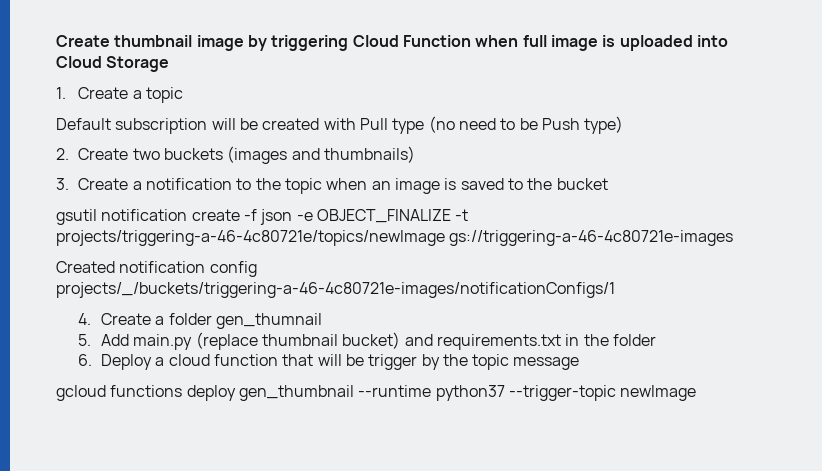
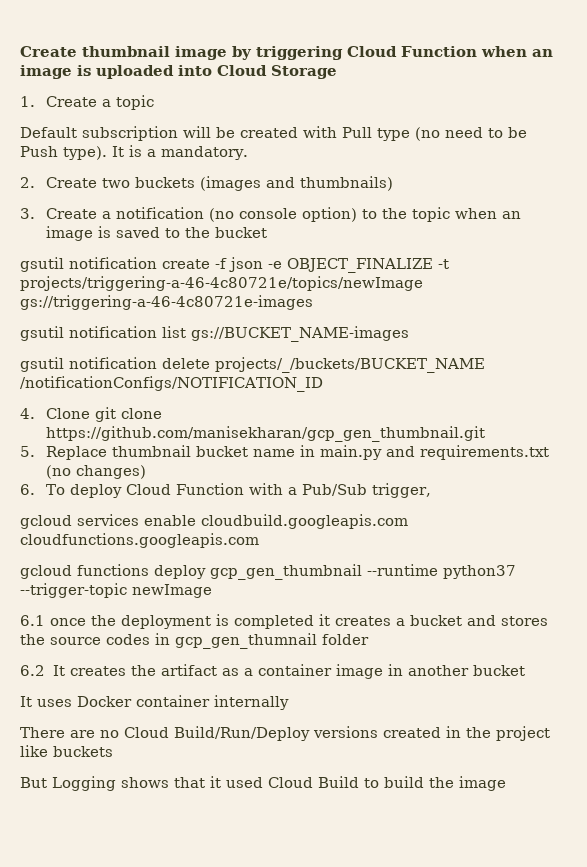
- Create thumbnail image by triggering Cloud Function when full image is uploaded into Cloud Storage
+ Create thumbnail image by triggering Cloud Function when an image is uploaded into Cloud Storage
- Default subscription will be created with Pull type (no need to be Push type)
+ Default subscription will be created with Pull type (no need to be Push type). It is a mandatory.
- 3. Create a notification to the topic when an image is saved to the bucket
+ 3. Create a notification (no console option) to the topic when an image is saved to the bucket
- Created notification config projects/_/buckets/triggering-a-46-4c80721e-images/notificationConfigs/1
- 4. Create a folder gen_thumnail
- 5. Add main.py (replace thumbnail bucket) and requirements.txt in the folder
- 6. Deploy a cloud function that will be trigger by the topic message
+ gsutil notification list gs://BUCKET_NAME-images
+ gsutil notification delete projects/_/buckets/BUCKET_NAME /notificationConfigs/NOTIFICATION_ID
+ 4. Clone git clone https://github.com/manisekharan/gcp_gen_thumbnail.git
+ 5. Replace thumbnail bucket name in main.py and requirements.txt (no changes)
+ 6. To deploy Cloud Function with a Pub/Sub trigger,
+ gcloud services enable cloudbuild.googleapis.com cloudfunctions.googleapis.com
- gcloud functions deploy gen_thumbnail --runtime python37 --trigger-topic newImage
+ gcloud functions deploy gcp_gen_thumbnail --runtime python37 --trigger-topic newImage
+ 6.1 once the deployment is completed it creates a bucket and stores the source codes in gcp_gen_thumnail folder
+ 6.2 It creates the artifact as a container image in another bucket
+ It uses Docker container internally
+ There are no Cloud Build/Run/Deploy versions created in the project like buckets
+ But Logging shows that it used Cloud Build to build the image

